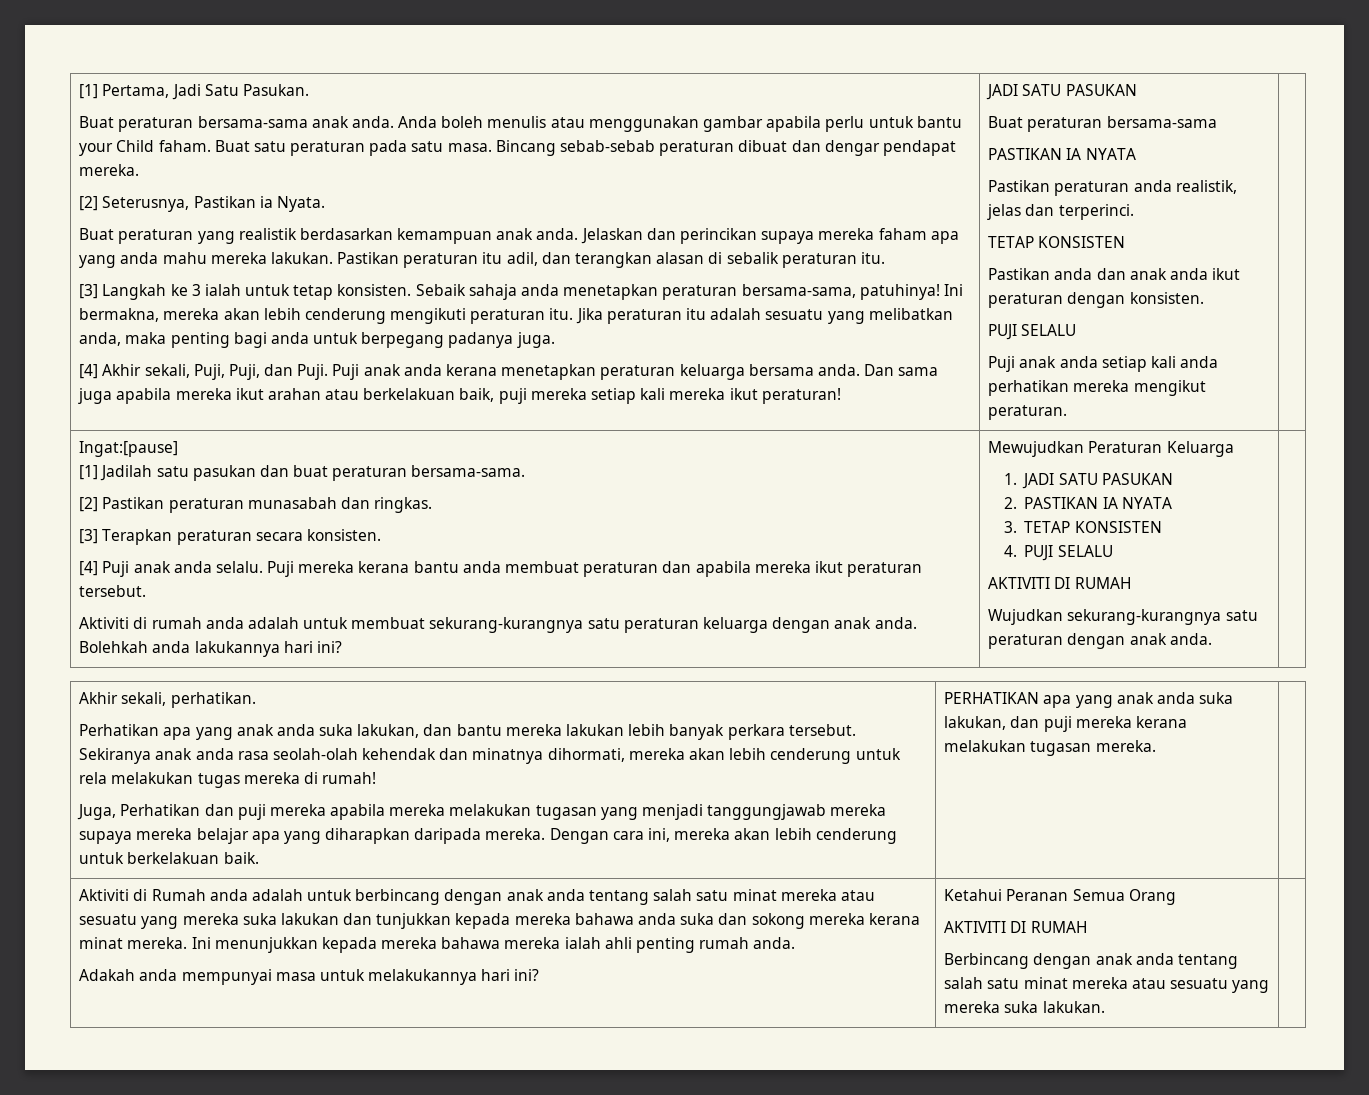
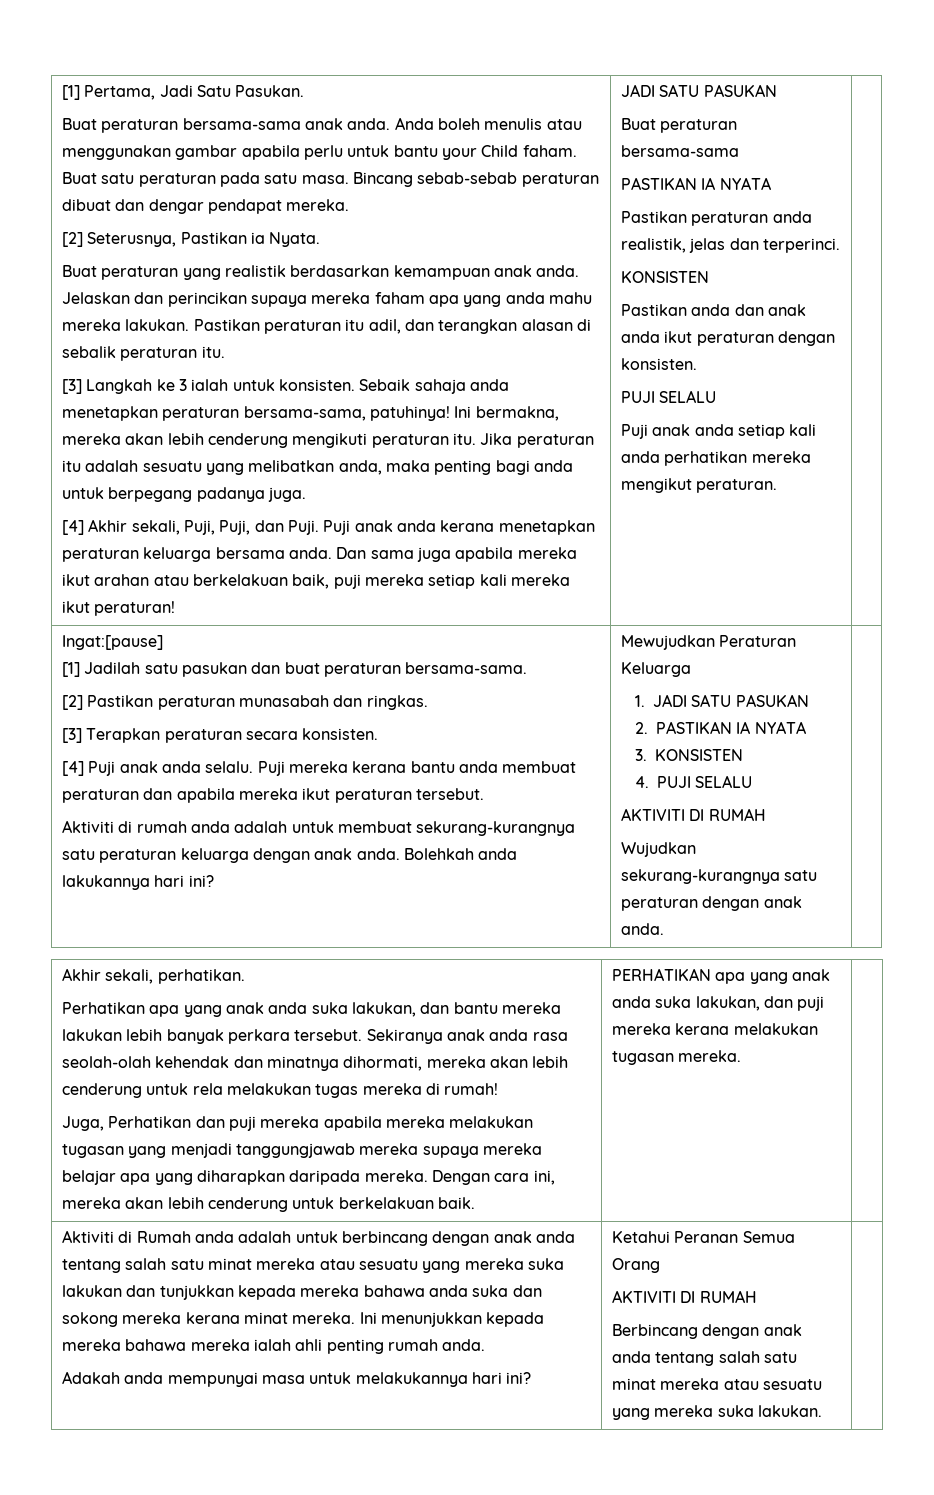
- [3] Langkah ke 3 ialah untuk tetap konsisten.
+ [3] Langkah ke 3 ialah untuk konsisten.
  Pastikan peraturan anda realistik, jelas dan terperinci.
- TETAP KONSISTEN
+ KONSISTEN
- 3. TETAP KONSISTEN
+ 3. KONSISTEN

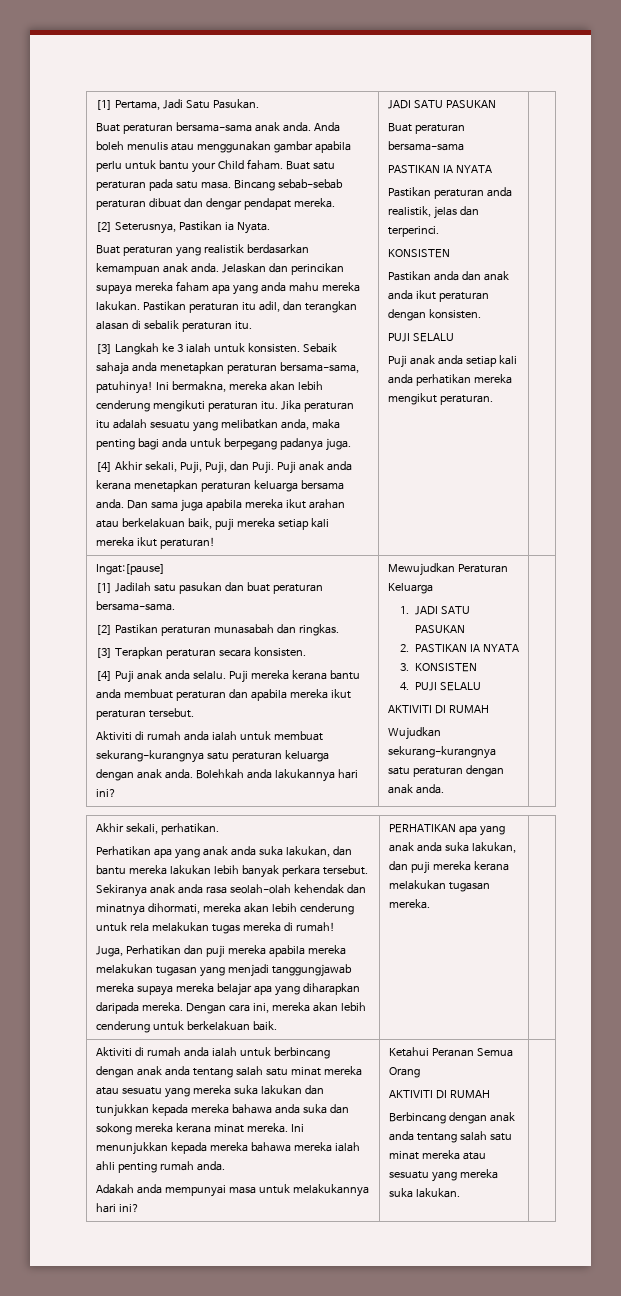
- Aktiviti di rumah anda adalah untuk membuat sekurang-kurangnya satu peraturan keluarga dengan anak anda.
+ Aktiviti di rumah anda ialah untuk membuat sekurang-kurangnya satu peraturan keluarga dengan anak anda.
- Aktiviti di Rumah anda adalah untuk berbincang dengan anak anda tentang salah satu minat mereka atau sesuatu yang mereka suka lakukan dan tunjukkan kepada mereka bahawa anda suka dan sokong mereka kerana minat mereka.
+ Aktiviti di rumah anda ialah untuk berbincang dengan anak anda tentang salah satu minat mereka atau sesuatu yang mereka suka lakukan dan tunjukkan kepada mereka bahawa anda suka dan sokong mereka kerana minat mereka.

